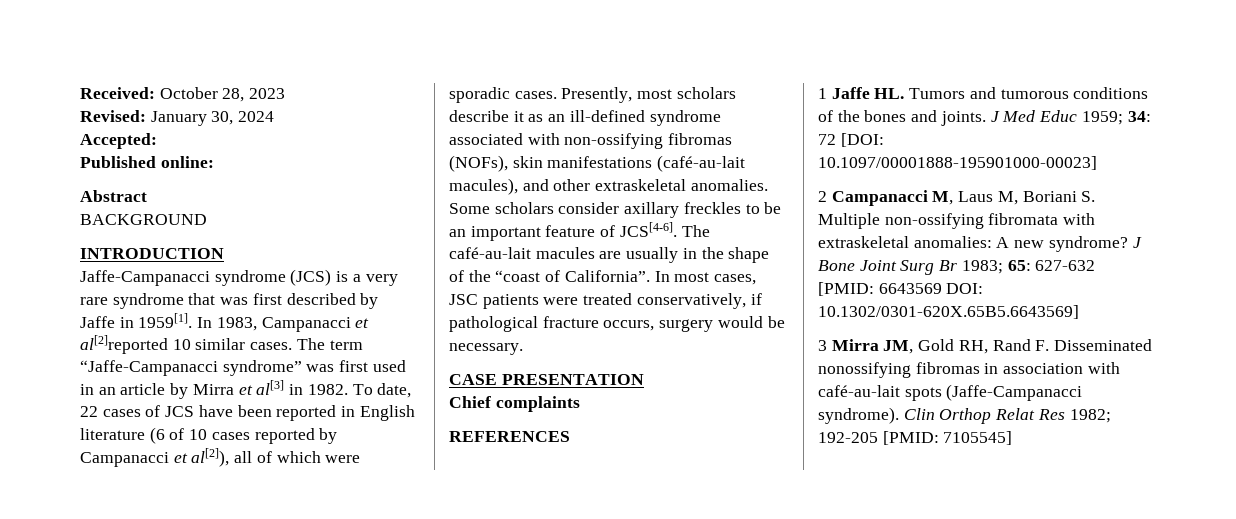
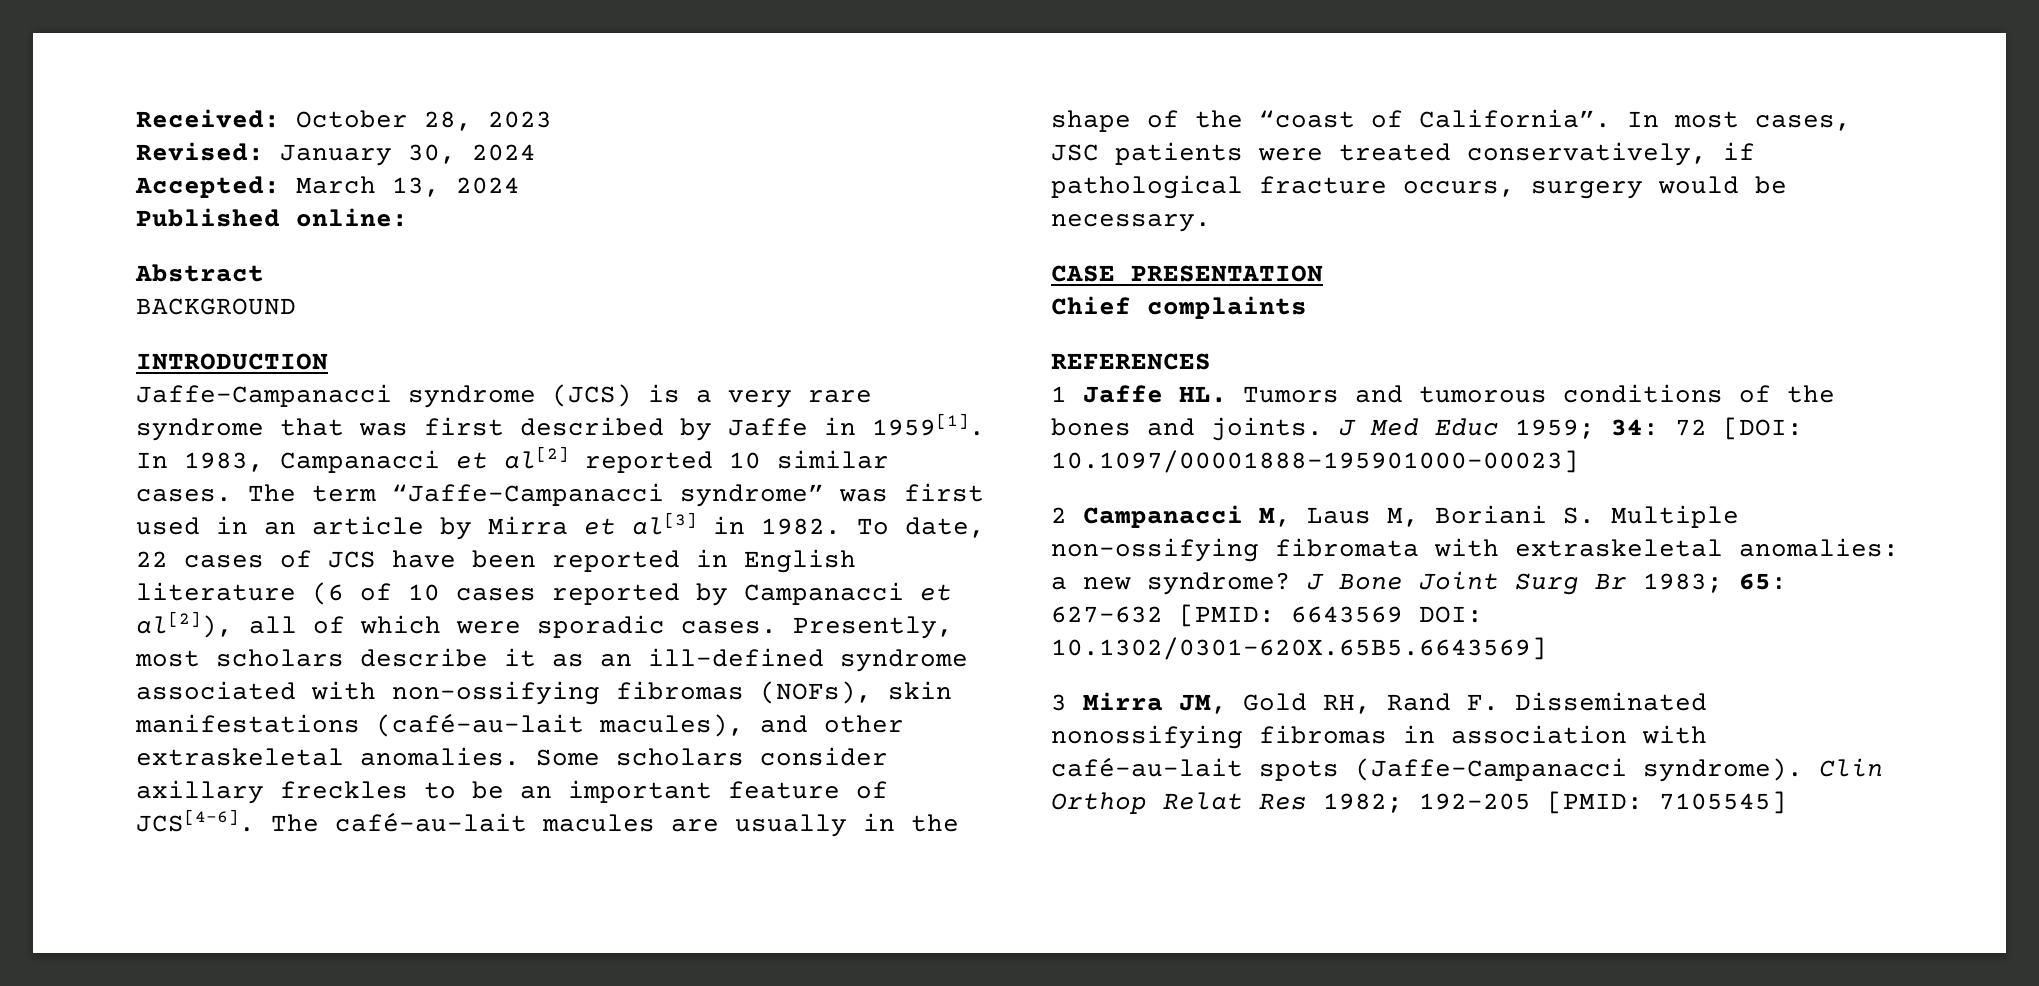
- Accepted:
+ Accepted: March 13, 2024
- In 1983, Campanacci et al[2]reported 10 similar cases.
+ In 1983, Campanacci et al[2] reported 10 similar cases.
- 2 Campanacci M, Laus M, Boriani S. Multiple non-ossifying fibromata with extraskeletal anomalies: A new syndrome?
+ 2 Campanacci M, Laus M, Boriani S. Multiple non-ossifying fibromata with extraskeletal anomalies: a new syndrome?

